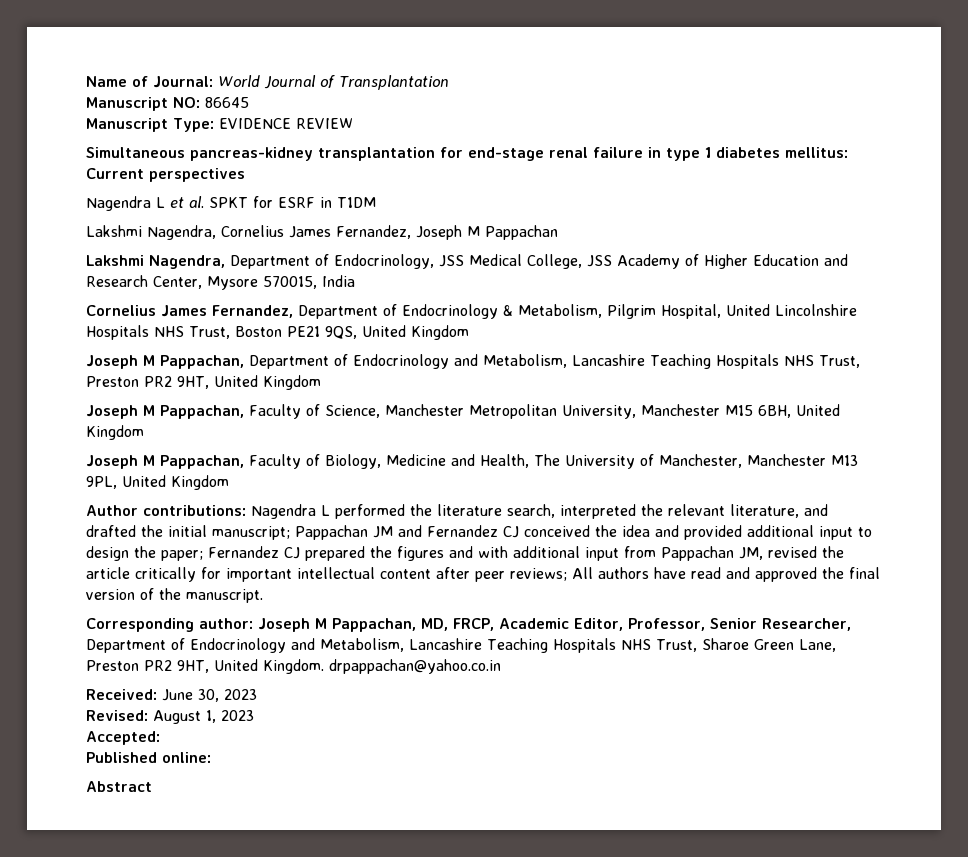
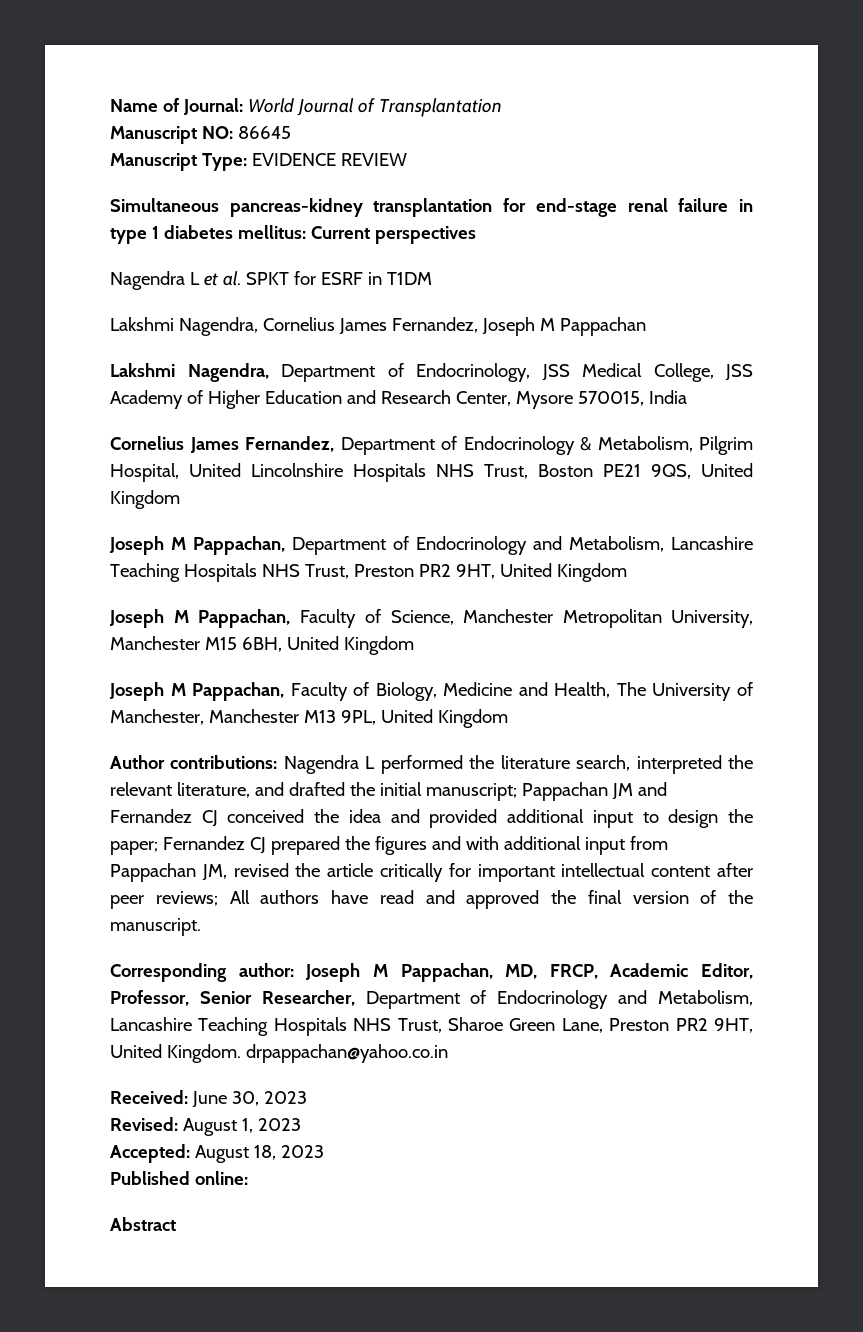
- Accepted:
+ Accepted: August 18, 2023

